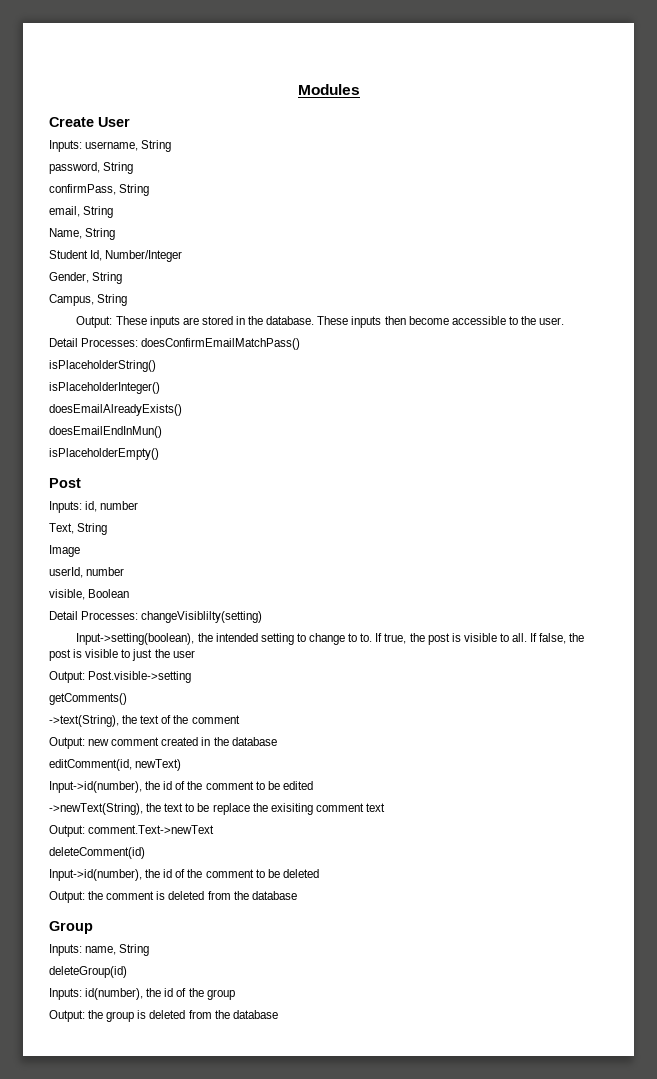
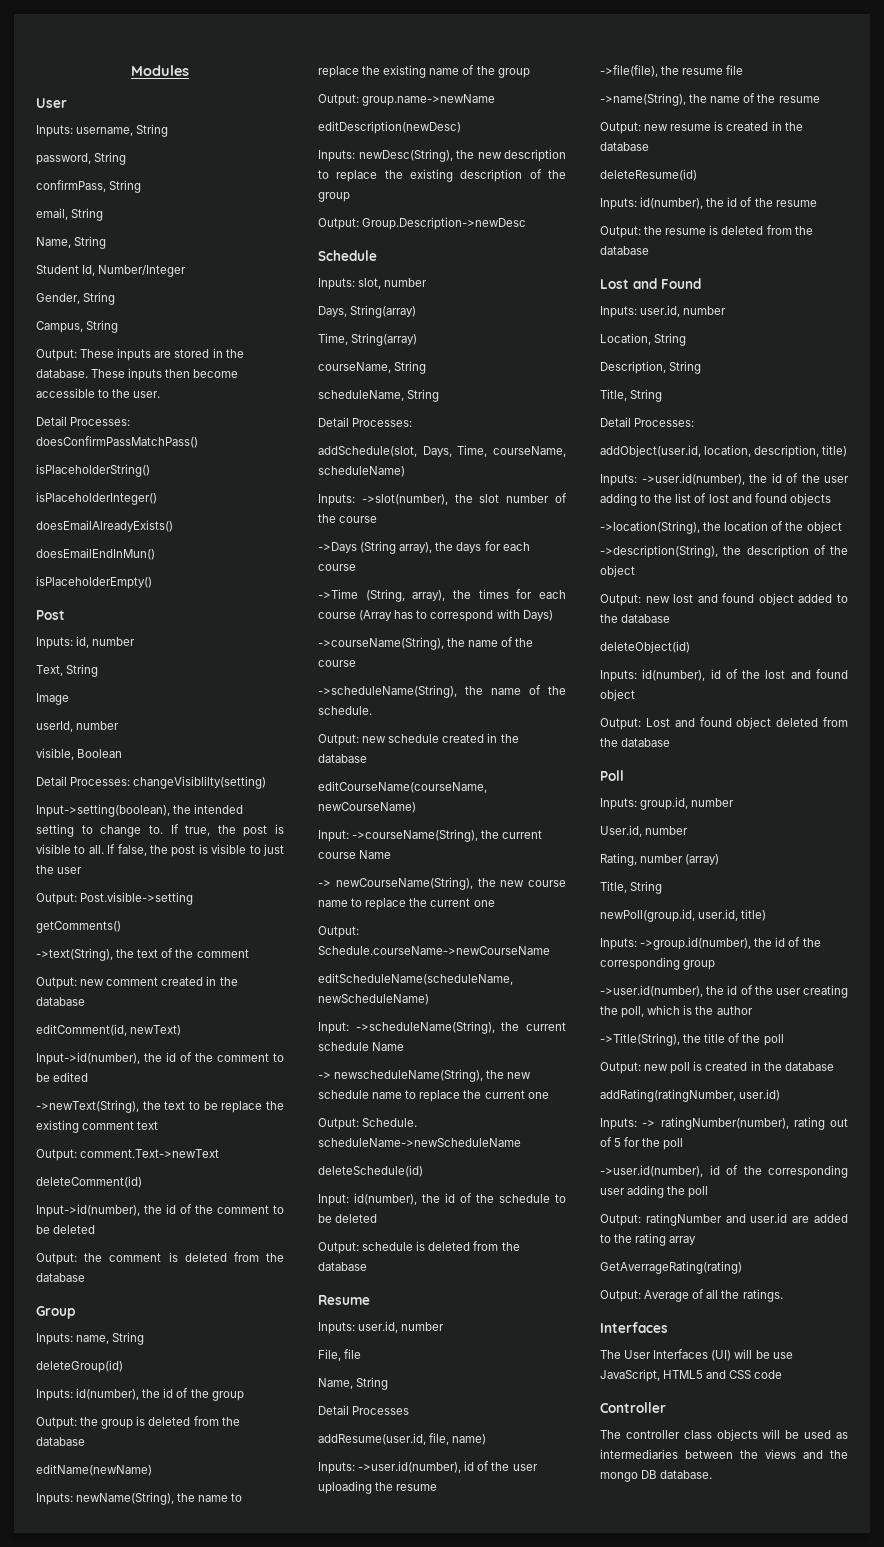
  Modules
- Create User
+ User
- Detail Processes: doesConfirmEmailMatchPass()
+ Detail Processes: doesConfirmPassMatchPass()
- Input->setting(boolean), the intended setting to change to to.
+ Input->setting(boolean), the intended setting to change to.
- ->newText(String), the text to be replace the exisiting comment text
+ ->newText(String), the text to be replace the existing comment text
+ editName(newName)
+ Inputs: newName(String), the name to replace the existing name of the group
+ Output: group.name->newName
+ editDescription(newDesc)
+ Inputs: newDesc(String), the new description to replace the existing description of the group
+ Output: Group.Description->newDesc
+ Schedule
+ Inputs: slot, number
+ Days, String(array)
+ Time, String(array)
+ courseName, String
+ scheduleName, String
+ Detail Processes:
+ addSchedule(slot, Days, Time, courseName, scheduleName)
+ Inputs: ->slot(number), the slot number of the course
+ ->Days (String array), the days for each course
+ ->Time (String, array), the times for each course (Array has to correspond with Days)
+ ->courseName(String), the name of the course
+ ->scheduleName(String), the name of the schedule.
+ Output: new schedule created in the database
+ editCourseName(courseName, newCourseName)
+ Input: ->courseName(String), the current course Name
+ -> newCourseName(String), the new course name to replace the current one
+ Output: Schedule.courseName->newCourseName
+ editScheduleName(scheduleName, newScheduleName)
+ Input: ->scheduleName(String), the current schedule Name
+ -> newscheduleName(String), the new schedule name to replace the current one
+ Output: Schedule. scheduleName->newScheduleName
+ deleteSchedule(id)
+ Input: id(number), the id of the schedule to be deleted
+ Output: schedule is deleted from the database
+ Resume
+ Inputs: user.id, number
+ File, file
+ Name, String
+ Detail Processes
+ addResume(user.id, file, name)
+ Inputs: ->user.id(number), id of the user uploading the resume
+ ->file(file), the resume file
+ ->name(String), the name of the resume
+ Output: new resume is created in the database
+ deleteResume(id)
+ Inputs: id(number), the id of the resume
+ Output: the resume is deleted from the database
+ Lost and Found
+ Inputs: user.id, number
+ Location, String
+ Description, String
+ Title, String
+ Detail Processes:
+ addObject(user.id, location, description, title)
+ Inputs: ->user.id(number), the id of the user adding to the list of lost and found objects
+ ->location(String), the location of the object
+ ->description(String), the description of the object
+ Output: new lost and found object added to the database
+ deleteObject(id)
+ Inputs: id(number), id of the lost and found object
+ Output: Lost and found object deleted from the database
+ Poll
+ Inputs: group.id, number
+ User.id, number
+ Rating, number (array)
+ Title, String
+ newPoll(group.id, user.id, title)
+ Inputs: ->group.id(number), the id of the corresponding group
+ ->user.id(number), the id of the user creating the poll, which is the author
+ ->Title(String), the title of the poll
+ Output: new poll is created in the database
+ addRating(ratingNumber, user.id)
+ Inputs: -> ratingNumber(number), rating out of 5 for the poll
+ ->user.id(number), id of the corresponding user adding the poll
+ Output: ratingNumber and user.id are added to the rating array
+ GetAverrageRating(rating)
+ Output: Average of all the ratings.
+ Interfaces
+ The User Interfaces (UI) will be use JavaScript, HTML5 and CSS code
+ Controller
+ The controller class objects will be used as intermediaries between the views and the mongo DB database.

